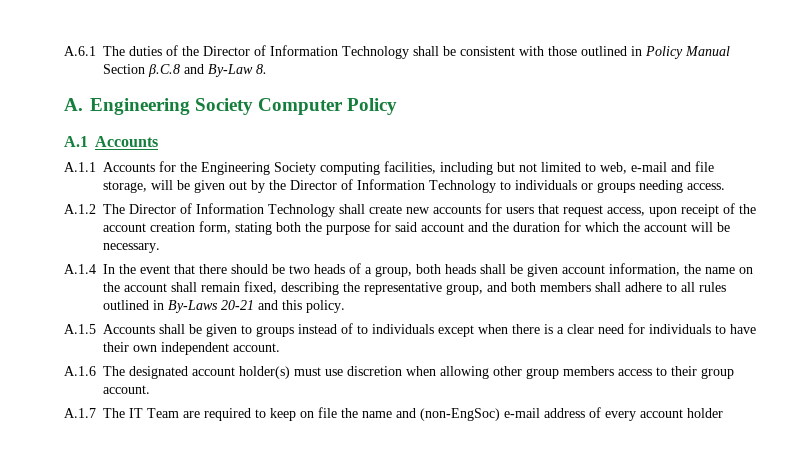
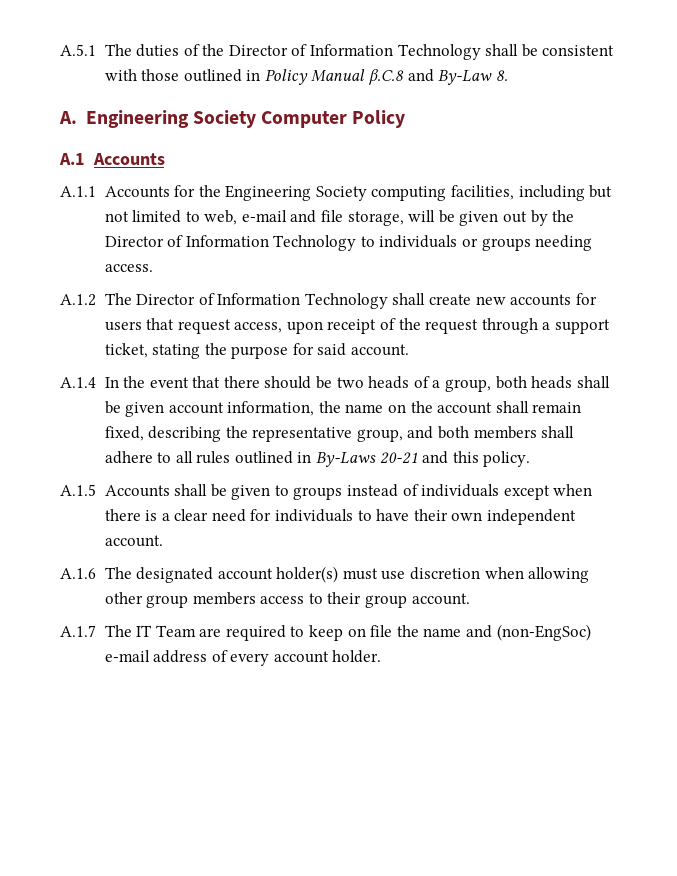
- A.6.1 The duties of the Director of Information Technology shall be consistent with those outlined in Policy Manual Section β.C.8 and By-Law 8.
+ A.5.1 The duties of the Director of Information Technology shall be consistent with those outlined in Policy Manual β.C.8 and By-Law 8.
- A.1.2 The Director of Information Technology shall create new accounts for users that request access, upon receipt of the account creation form, stating both the purpose for said account and the duration for which the account will be necessary.
+ A.1.2 The Director of Information Technology shall create new accounts for users that request access, upon receipt of the request through a support ticket, stating the purpose for said account.
- A.1.5 Accounts shall be given to groups instead of to individuals except when there is a clear need for individuals to have their own independent account.
+ A.1.5 Accounts shall be given to groups instead of individuals except when there is a clear need for individuals to have their own independent account.
- A.1.7 The IT Team are required to keep on file the name and (non-EngSoc) e-mail address of every account holder
+ A.1.7 The IT Team are required to keep on file the name and (non-EngSoc) e-mail address of every account holder.

